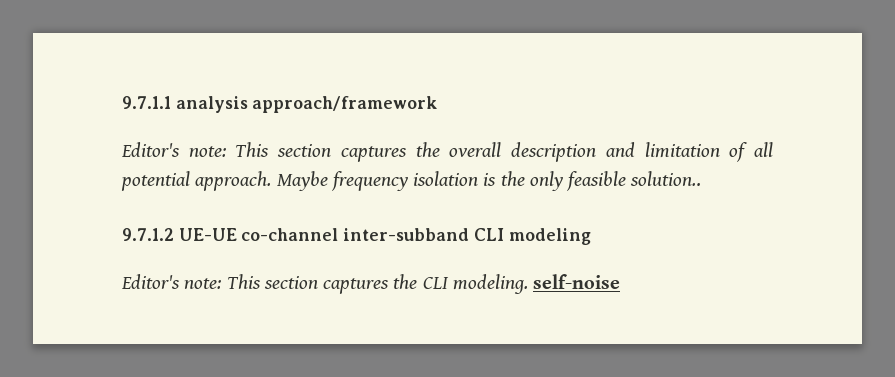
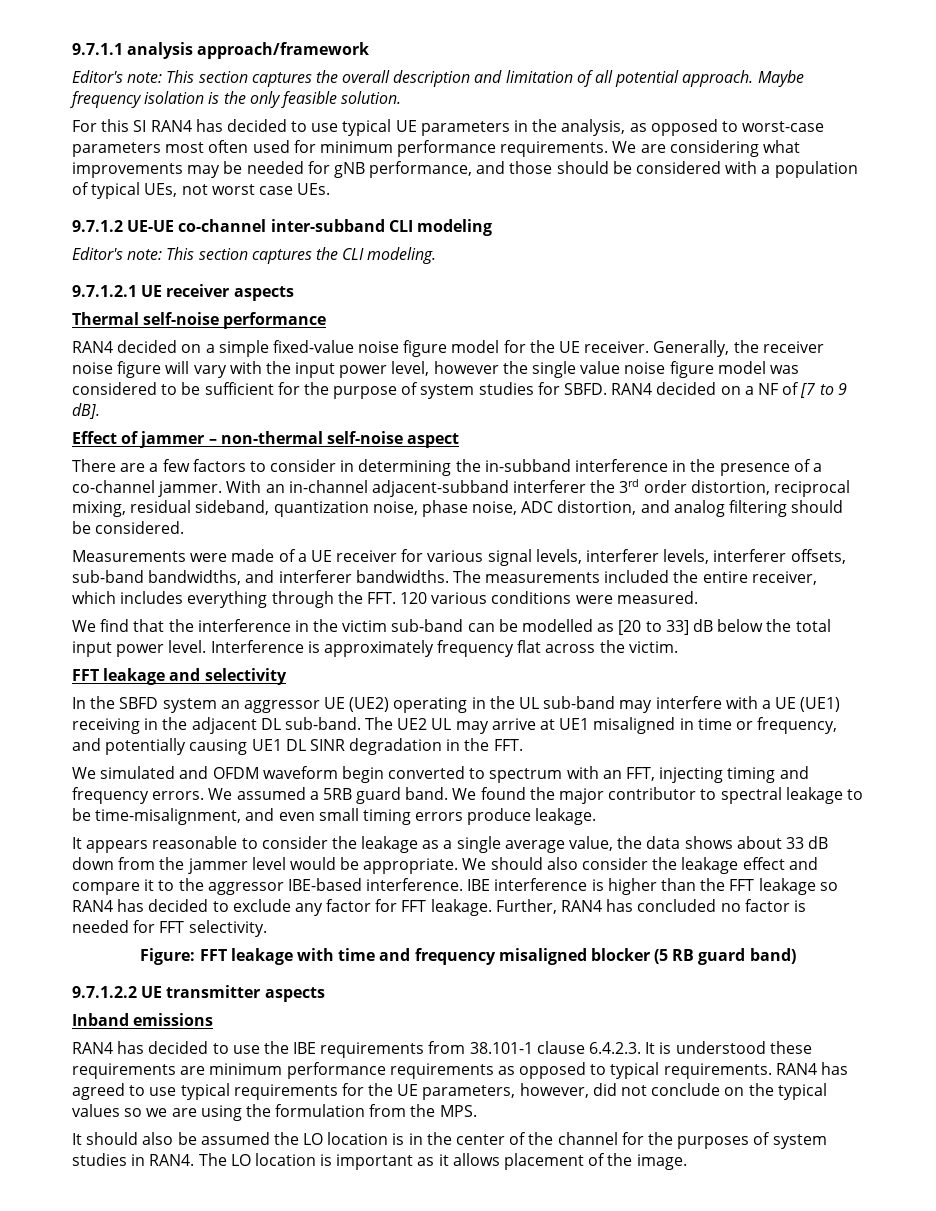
- Maybe frequency isolation is the only feasible solution..
+ Maybe frequency isolation is the only feasible solution.
+ For this SI RAN4 has decided to use typical UE parameters in the analysis, as opposed to worst-case parameters most often used for minimum performance requirements. We are considering what improvements may be needed for gNB performance, and those should be considered with a population of typical UEs, not worst case UEs.
- Editor's note: This section captures the CLI modeling. self-noise
+ Editor's note: This section captures the CLI modeling.
+ 9.7.1.2.1 UE receiver aspects
+ Thermal self-noise performance
+ RAN4 decided on a simple fixed-value noise figure model for the UE receiver. Generally, the receiver noise figure will vary with the input power level, however the single value noise figure model was considered to be sufficient for the purpose of system studies for SBFD. RAN4 decided on a NF of [7 to 9 dB].
+ Effect of jammer – non-thermal self-noise aspect
+ There are a few factors to consider in determining the in-subband interference in the presence of a co-channel jammer. With an in-channel adjacent-subband interferer the 3rd order distortion, reciprocal mixing, residual sideband, quantization noise, phase noise, ADC distortion, and analog filtering should be considered.
+ Measurements were made of a UE receiver for various signal levels, interferer levels, interferer offsets, sub-band bandwidths, and interferer bandwidths. The measurements included the entire receiver, which includes everything through the FFT. 120 various conditions were measured.
+ We find that the interference in the victim sub-band can be modelled as [20 to 33] dB below the total input power level. Interference is approximately frequency flat across the victim.
+ FFT leakage and selectivity
+ In the SBFD system an aggressor UE (UE2) operating in the UL sub-band may interfere with a UE (UE1) receiving in the adjacent DL sub-band. The UE2 UL may arrive at UE1 misaligned in time or frequency, and potentially causing UE1 DL SINR degradation in the FFT.
+ We simulated and OFDM waveform begin converted to spectrum with an FFT, injecting timing and frequency errors. We assumed a 5RB guard band. We found the major contributor to spectral leakage to be time-misalignment, and even small timing errors produce leakage.
+ It appears reasonable to consider the leakage as a single average value, the data shows about 33 dB down from the jammer level would be appropriate. We should also consider the leakage effect and compare it to the aggressor IBE-based interference. IBE interference is higher than the FFT leakage so RAN4 has decided to exclude any factor for FFT leakage. Further, RAN4 has concluded no factor is needed for FFT selectivity.
+ Figure: FFT leakage with time and frequency misaligned blocker (5 RB guard band)
+ 9.7.1.2.2 UE transmitter aspects
+ Inband emissions
+ RAN4 has decided to use the IBE requirements from 38.101-1 clause 6.4.2.3. It is understood these requirements are minimum performance requirements as opposed to typical requirements. RAN4 has agreed to use typical requirements for the UE parameters, however, did not conclude on the typical values so we are using the formulation from the MPS.
+ It should also be assumed the LO location is in the center of the channel for the purposes of system studies in RAN4. The LO location is important as it allows placement of the image.

